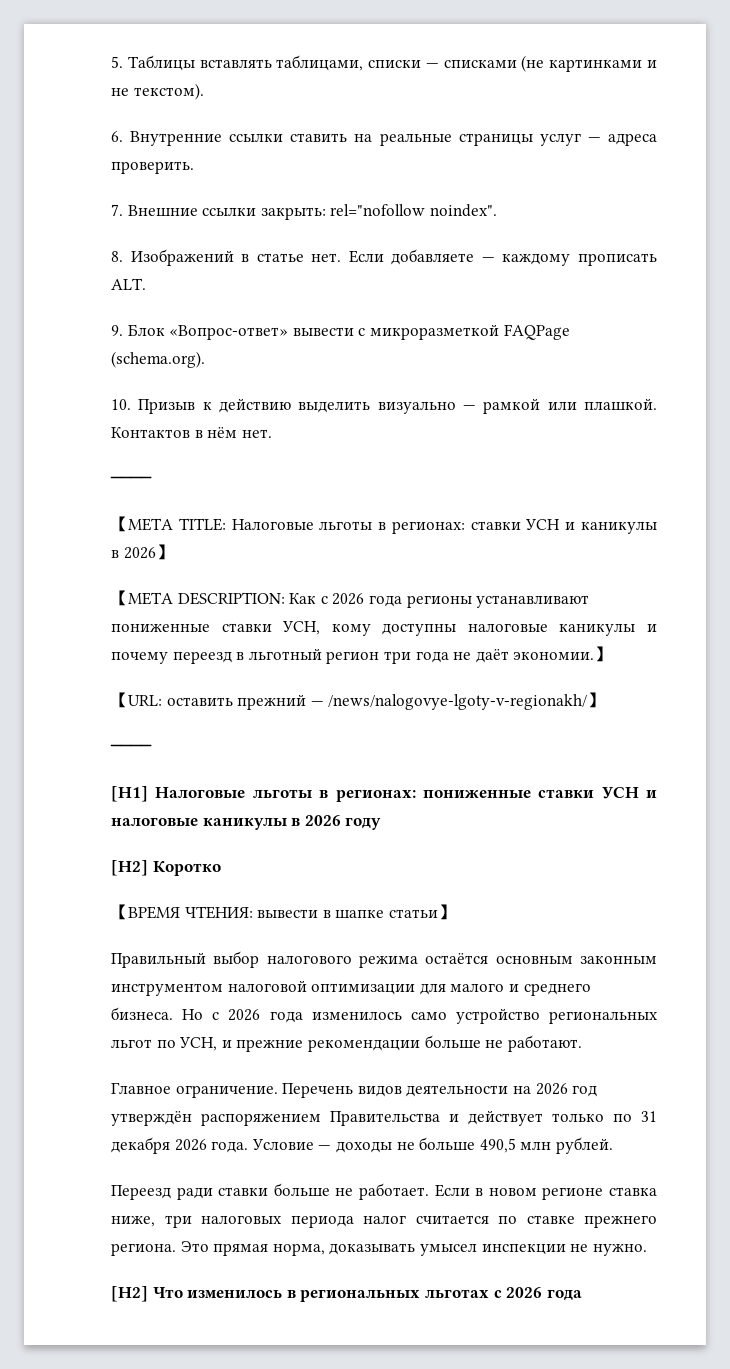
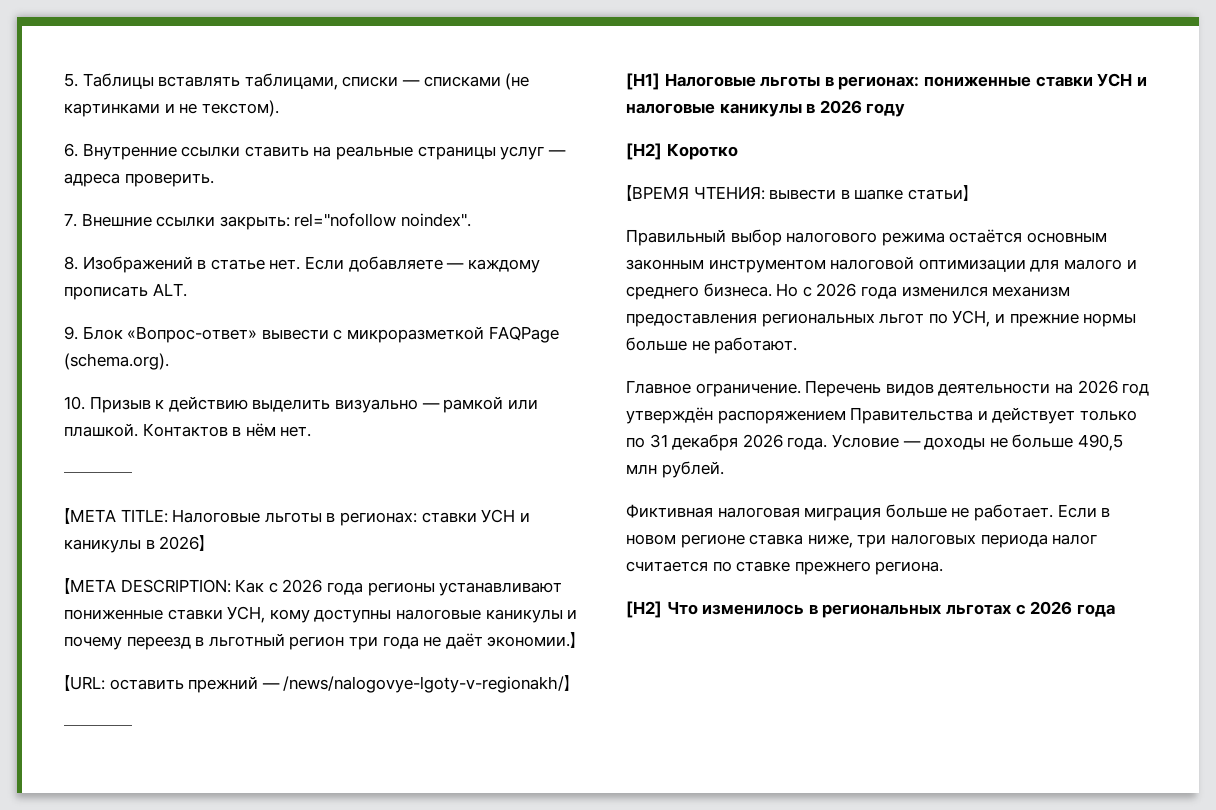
- Но с 2026 года изменилось само устройство региональных льгот по УСН, и прежние рекомендации больше не работают.
+ Но с 2026 года изменился механизм предоставления региональных льгот по УСН, и прежние нормы больше не работают.
- Переезд ради ставки больше не работает.
+ Фиктивная налоговая миграция больше не работает.
- Это прямая норма, доказывать умысел инспекции не нужно.

